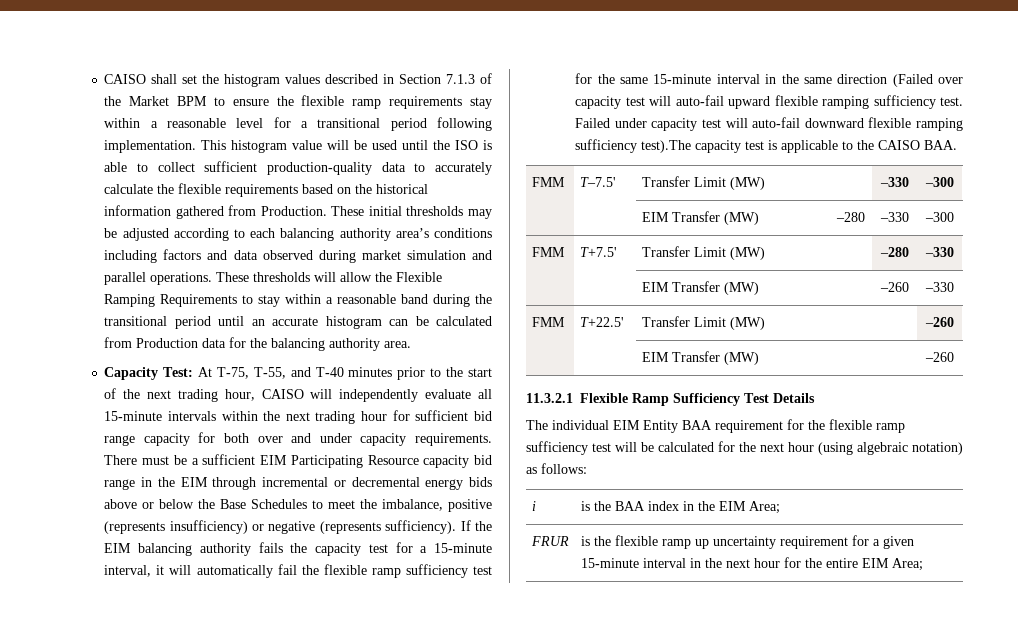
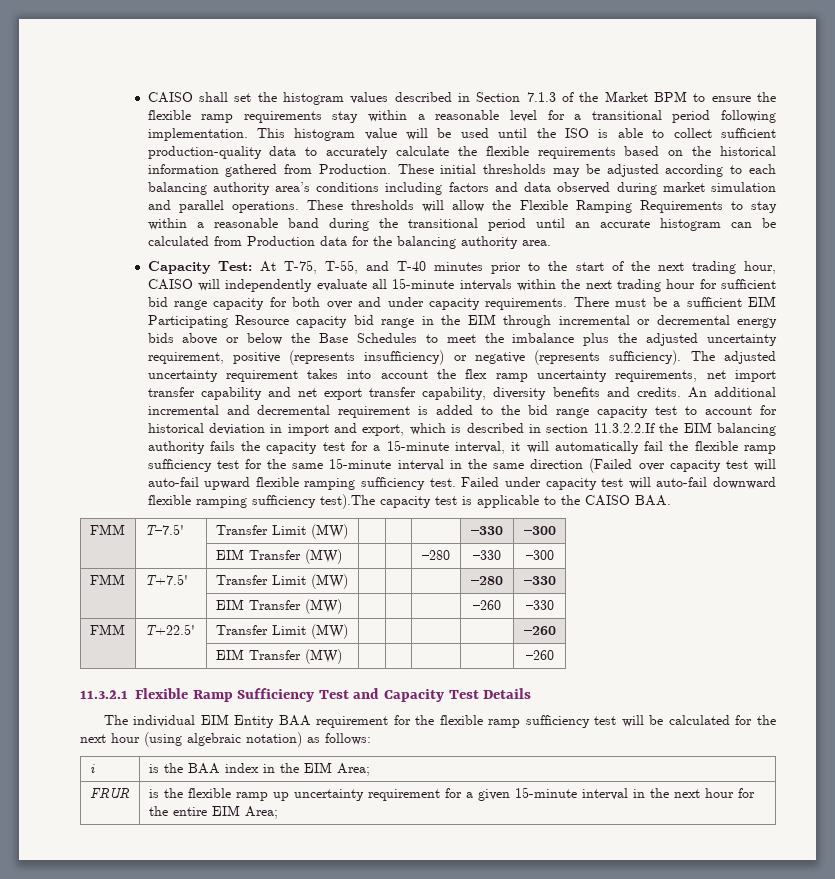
- There must be a sufficient EIM Participating Resource capacity bid range in the EIM through incremental or decremental energy bids above or below the Base Schedules to meet the imbalance, positive (represents insufficiency) or negative (represents sufficiency).
+ There must be a sufficient EIM Participating Resource capacity bid range in the EIM through incremental or decremental energy bids above or below the Base Schedules to meet the imbalance plus the adjusted uncertainty requirement, positive (represents insufficiency) or negative (represents sufficiency).
- If the EIM balancing authority fails the capacity test for a 15-minute interval, it will automatically fail the flexible ramp sufficiency test for the same 15-minute interval in the same direction (Failed over capacity test will auto-fail upward flexible ramping sufficiency test.
+ The adjusted uncertainty requirement takes into account the flex ramp uncertainty requirements, net import transfer capability and net export transfer capability, diversity benefits and credits. An additional incremental and decremental requirement is added to the bid range capacity test to account for historical deviation in import and export, which is described in section 11.3.2.2.If the EIM balancing authority fails the capacity test for a 15-minute interval, it will automatically fail the flexible ramp sufficiency test for the same 15-minute interval in the same direction (Failed over capacity test will auto-fail upward flexible ramping sufficiency test.
- 11.3.2.1 Flexible Ramp Sufficiency Test Details
+ 11.3.2.1 Flexible Ramp Sufficiency Test and Capacity Test Details

